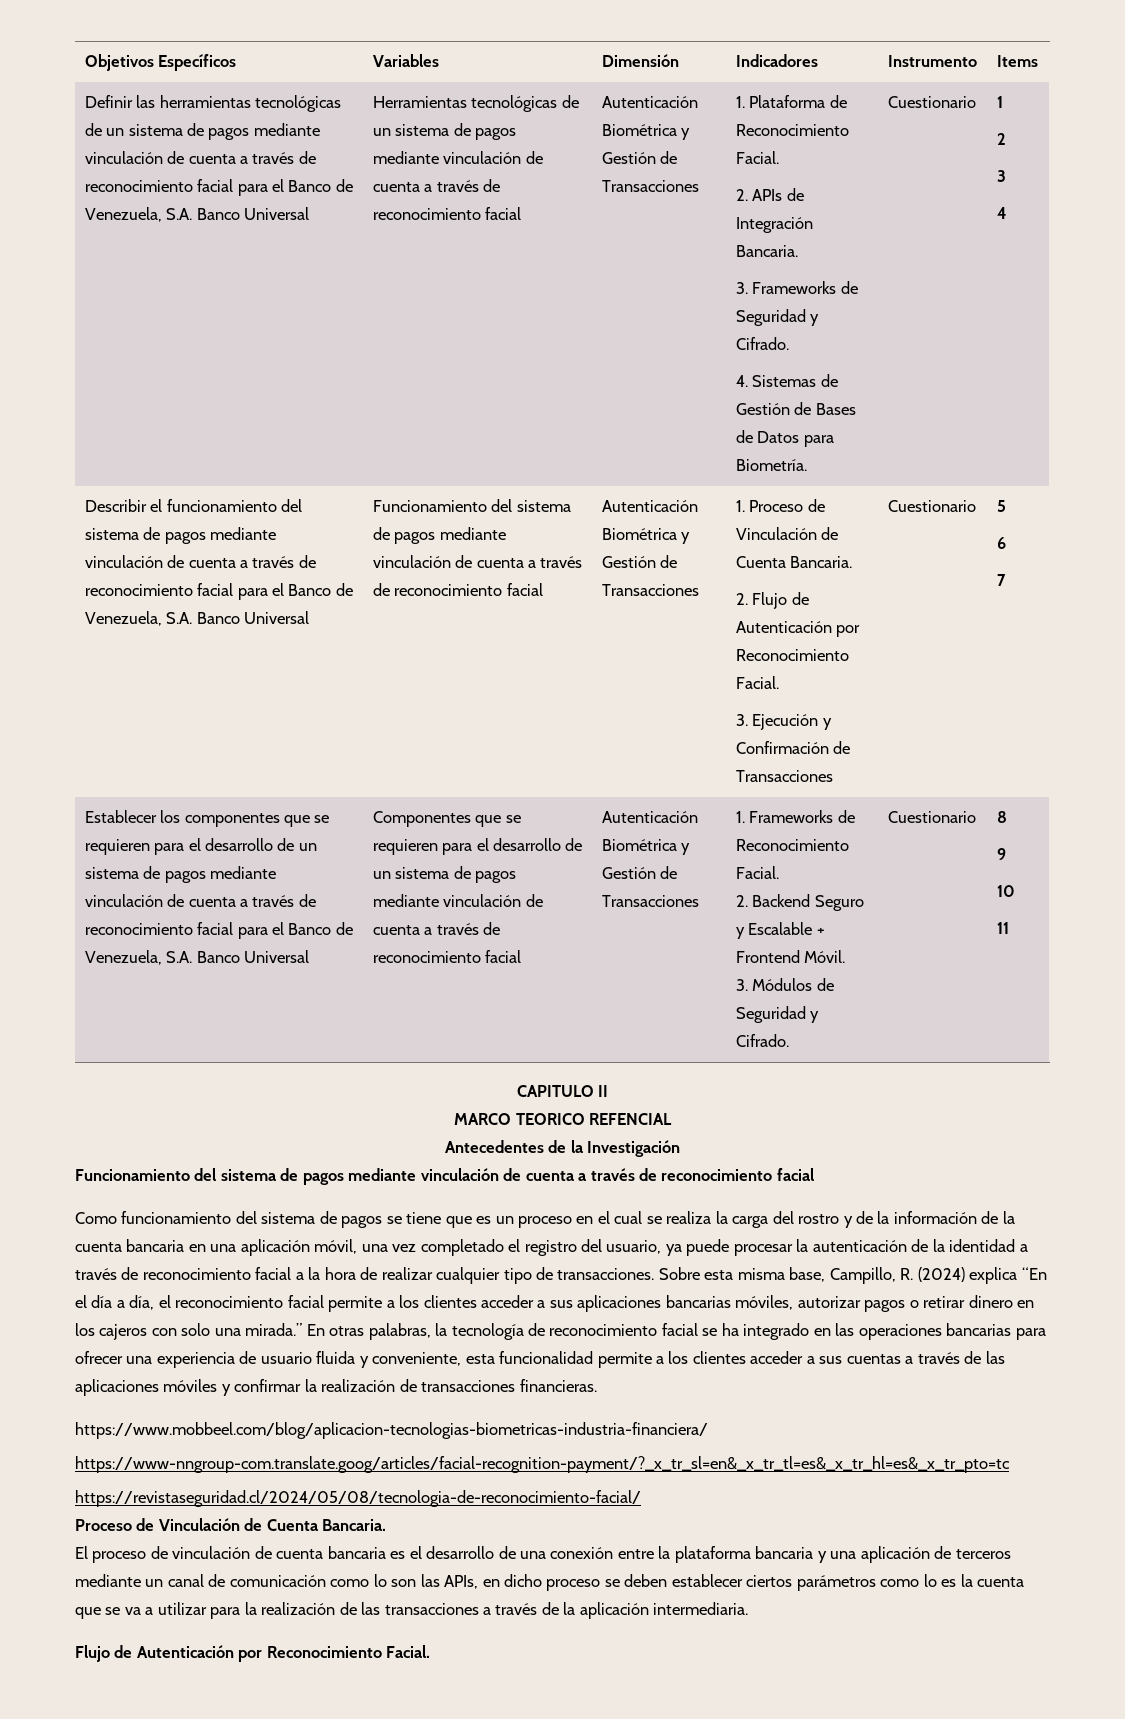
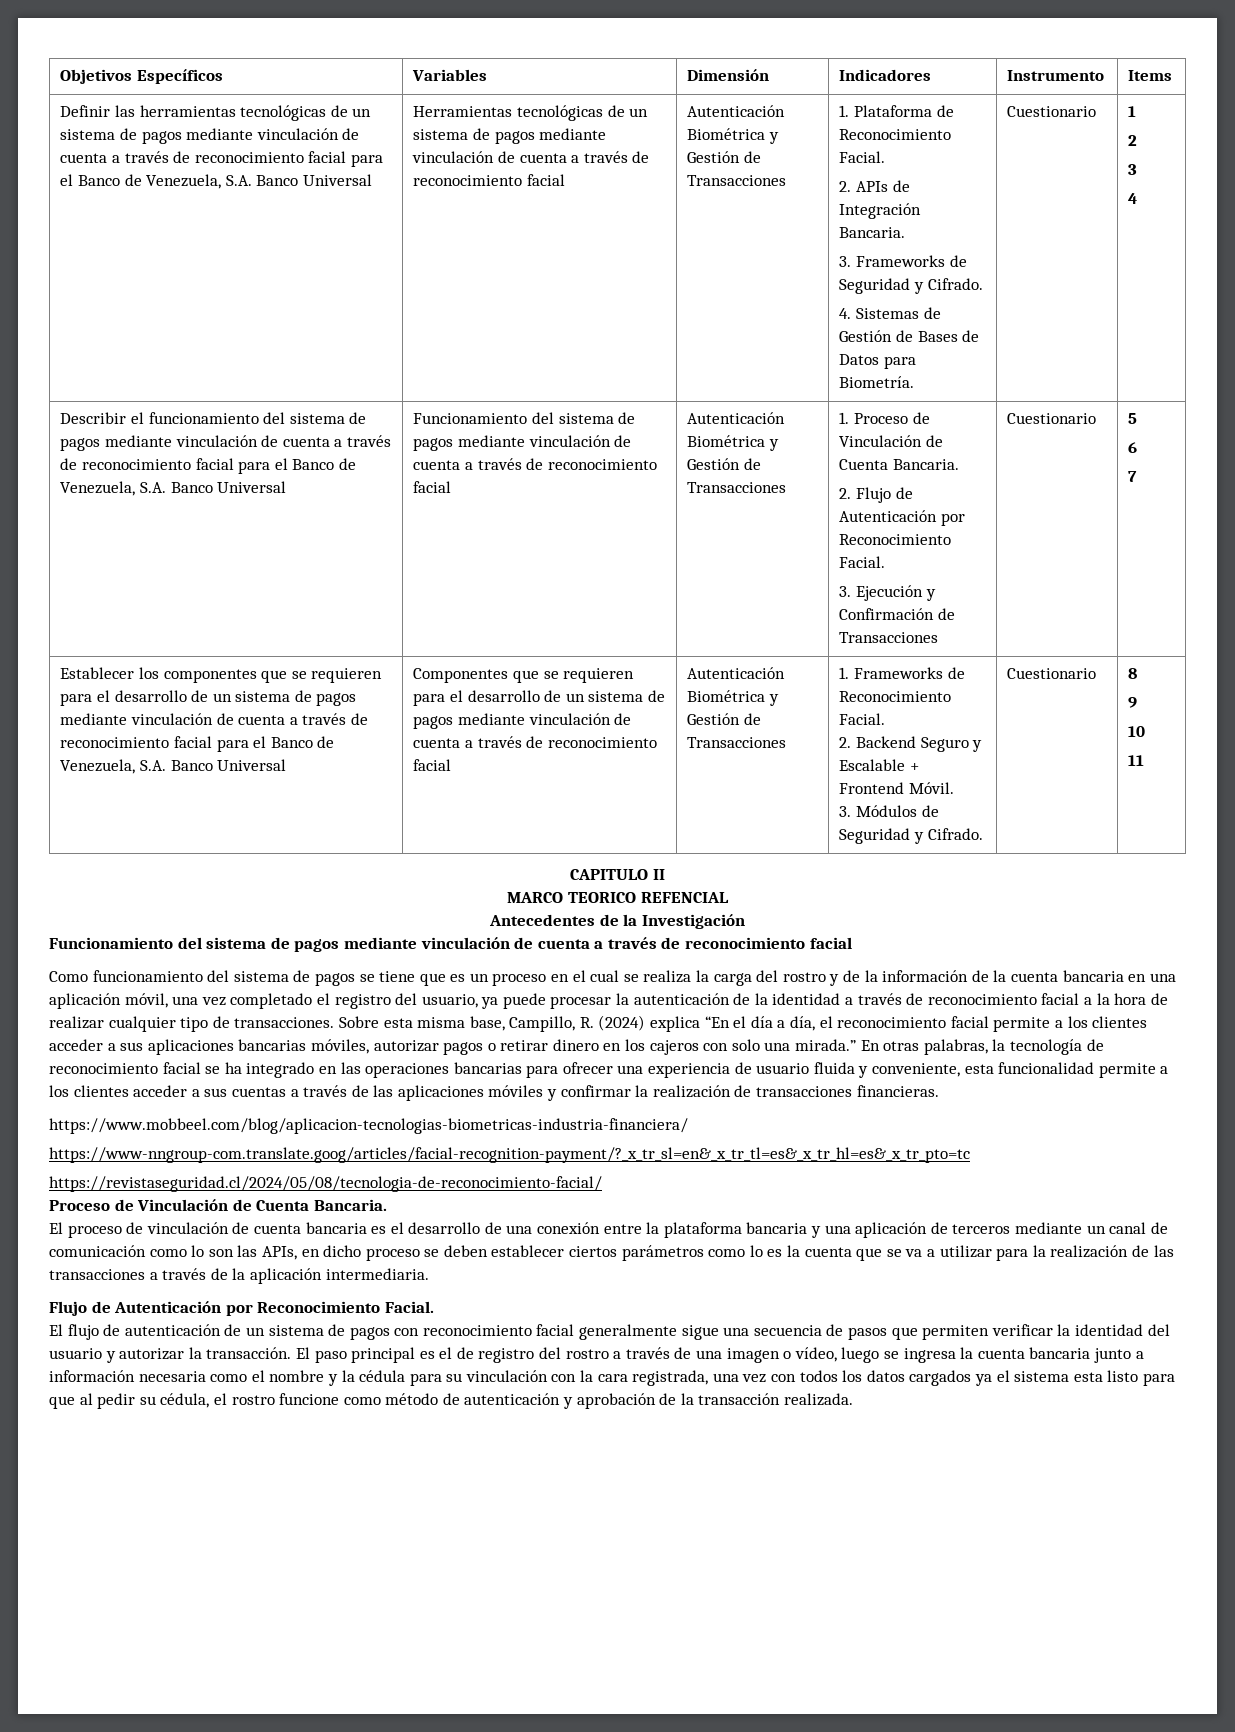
+ El flujo de autenticación de un sistema de pagos con reconocimiento facial generalmente sigue una secuencia de pasos que permiten verificar la identidad del usuario y autorizar la transacción. El paso principal es el de registro del rostro a través de una imagen o vídeo, luego se ingresa la cuenta bancaria junto a información necesaria como el nombre y la cédula para su vinculación con la cara registrada, una vez con todos los datos cargados ya el sistema esta listo para que al pedir su cédula, el rostro funcione como método de autenticación y aprobación de la transacción realizada.

